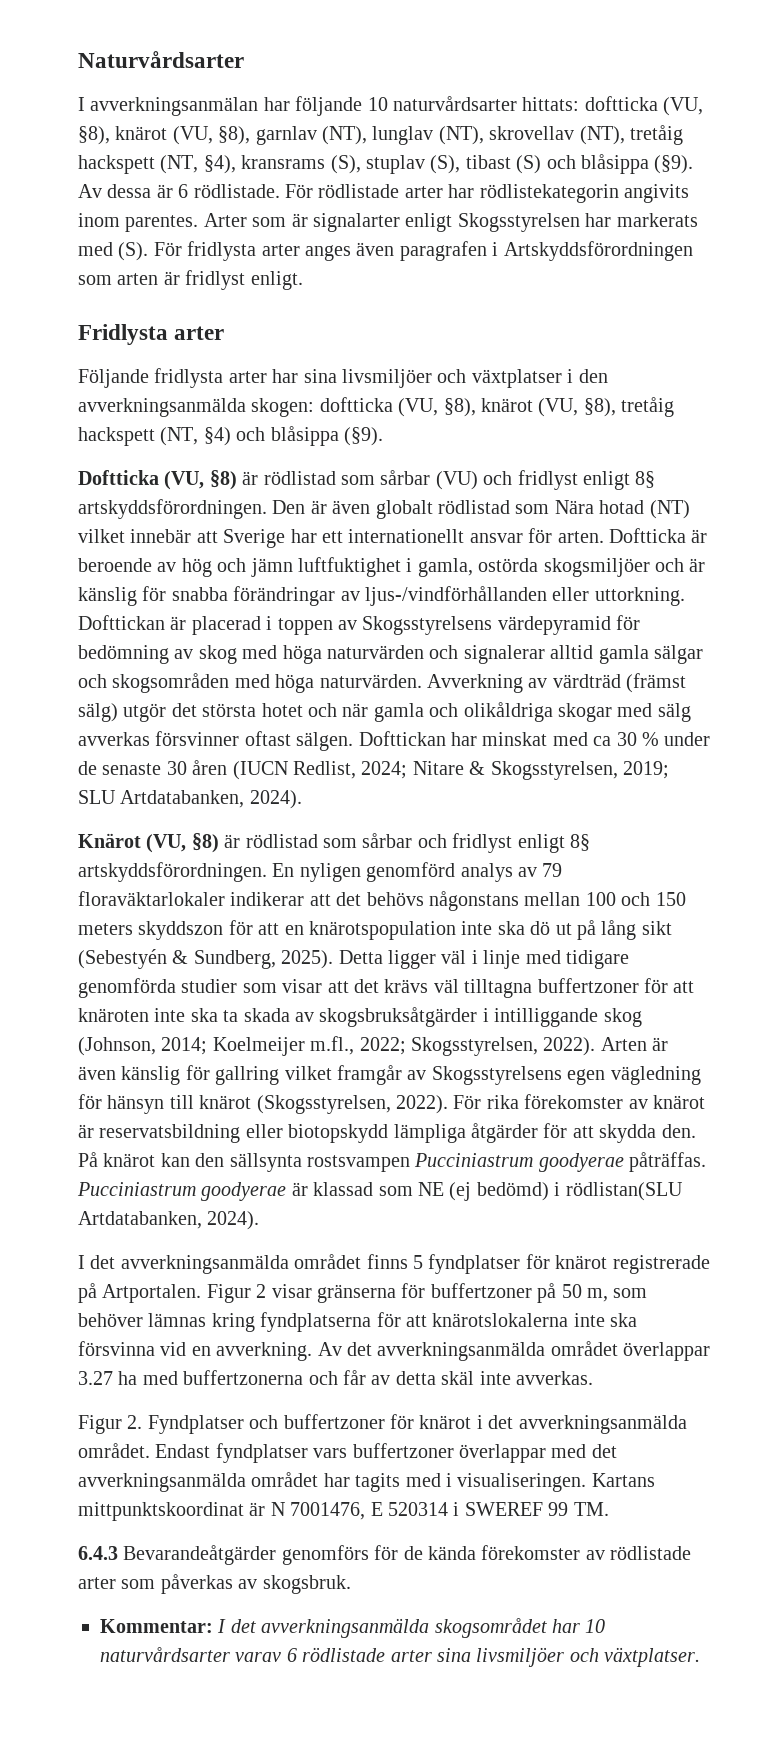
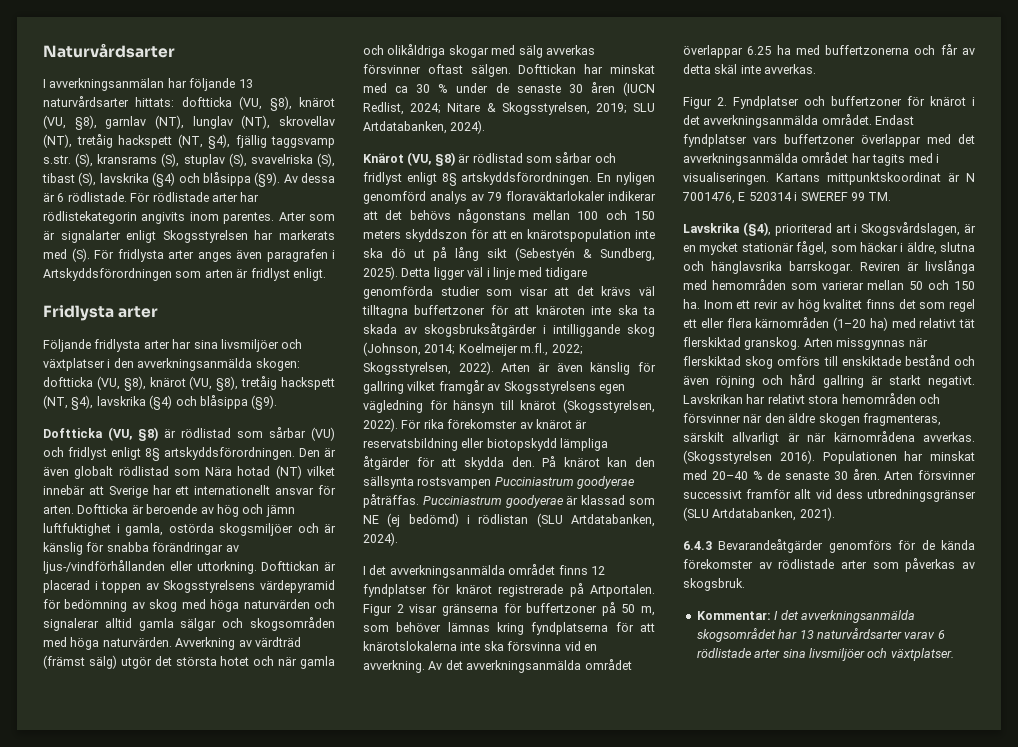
- I avverkningsanmälan har följande 10 naturvårdsarter hittats: doftticka (VU, §8), knärot (VU, §8), garnlav (NT), lunglav (NT), skrovellav (NT), tretåig hackspett (NT, §4), kransrams (S), stuplav (S), tibast (S) och blåsippa (§9).
+ I avverkningsanmälan har följande 13 naturvårdsarter hittats: doftticka (VU, §8), knärot (VU, §8), garnlav (NT), lunglav (NT), skrovellav (NT), tretåig hackspett (NT, §4), fjällig taggsvamp s.str. (S), kransrams (S), stuplav (S), svavelriska (S), tibast (S), lavskrika (§4) och blåsippa (§9).
- Följande fridlysta arter har sina livsmiljöer och växtplatser i den avverkningsanmälda skogen: doftticka (VU, §8), knärot (VU, §8), tretåig hackspett (NT, §4) och blåsippa (§9).
+ Följande fridlysta arter har sina livsmiljöer och växtplatser i den avverkningsanmälda skogen: doftticka (VU, §8), knärot (VU, §8), tretåig hackspett (NT, §4), lavskrika (§4) och blåsippa (§9).
- Pucciniastrum goodyerae är klassad som NE (ej bedömd) i rödlistan(SLU Artdatabanken, 2024).
+ Pucciniastrum goodyerae är klassad som NE (ej bedömd) i rödlistan (SLU Artdatabanken, 2024).
- I det avverkningsanmälda området finns 5 fyndplatser för knärot registrerade på Artportalen.
+ I det avverkningsanmälda området finns 12 fyndplatser för knärot registrerade på Artportalen.
- Av det avverkningsanmälda området överlappar 3.27 ha med buffertzonerna och får av detta skäl inte avverkas.
+ Av det avverkningsanmälda området överlappar 6.25 ha med buffertzonerna och får av detta skäl inte avverkas.
+ Lavskrika (§4), prioriterad art i Skogsvårdslagen, är en mycket stationär fågel, som häckar i äldre, slutna och hänglavsrika barrskogar. Reviren är livslånga med hemområden som varierar mellan 50 och 150 ha. Inom ett revir av hög kvalitet finns det som regel ett eller flera kärnområden (1–20 ha) med relativt tät flerskiktad granskog. Arten missgynnas när flerskiktad skog omförs till enskiktade bestånd och även röjning och hård gallring är starkt negativt. Lavskrikan har relativt stora hemområden och försvinner när den äldre skogen fragmenteras, särskilt allvarligt är när kärnområdena avverkas. (Skogsstyrelsen 2016). Populationen har minskat med 20–40 % de senaste 30 åren. Arten försvinner successivt framför allt vid dess utbredningsgränser (SLU Artdatabanken, 2021).
- Kommentar: I det avverkningsanmälda skogsområdet har 10 naturvårdsarter varav 6 rödlistade arter sina livsmiljöer och växtplatser.
+ Kommentar: I det avverkningsanmälda skogsområdet har 13 naturvårdsarter varav 6 rödlistade arter sina livsmiljöer och växtplatser.

